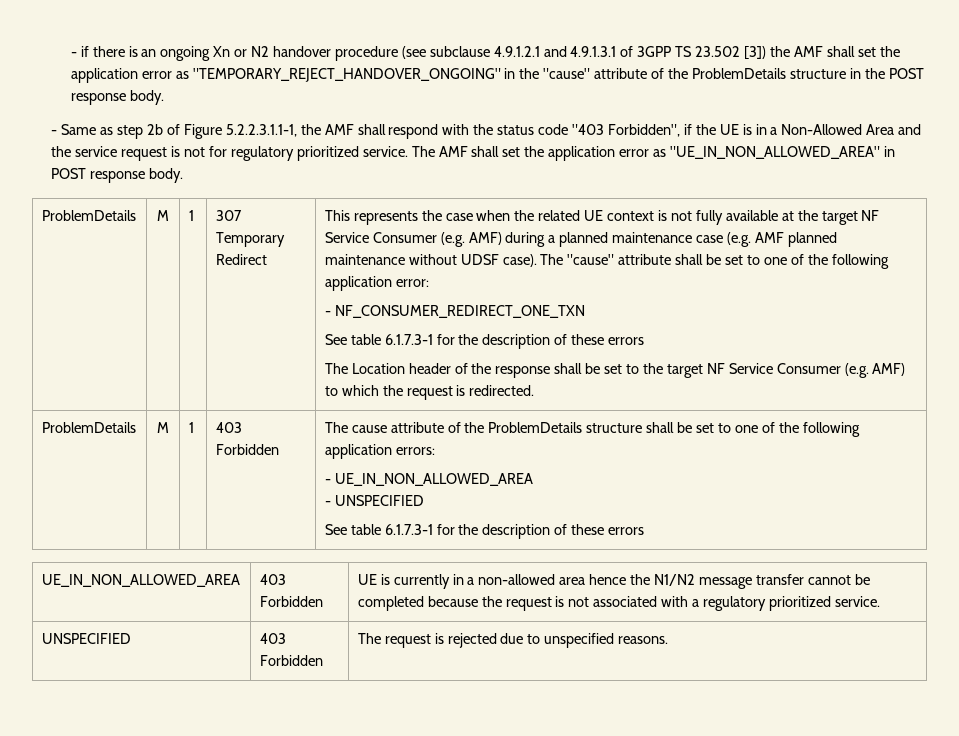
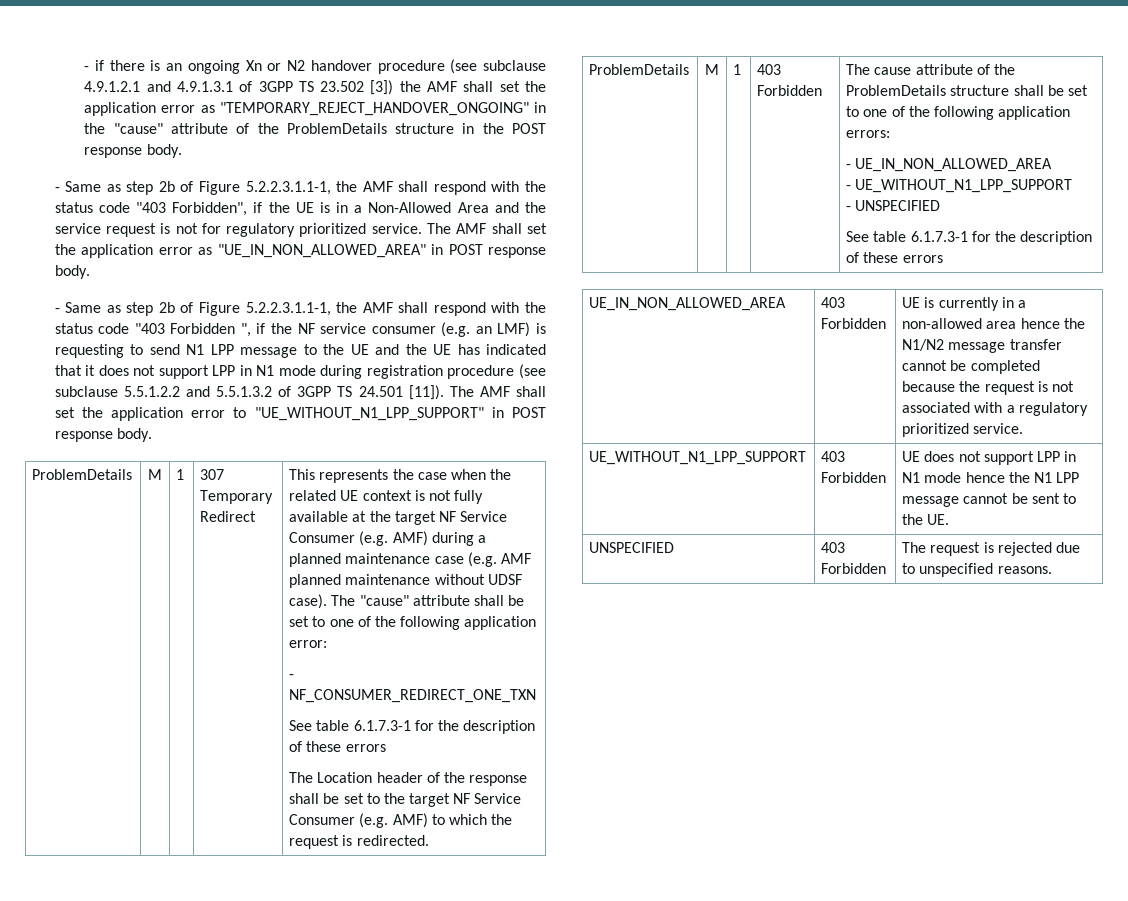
+ - Same as step 2b of Figure 5.2.2.3.1.1-1, the AMF shall respond with the status code "403 Forbidden ", if the NF service consumer (e.g. an LMF) is requesting to send N1 LPP message to the UE and the UE has indicated that it does not support LPP in N1 mode during registration procedure (see subclause 5.5.1.2.2 and 5.5.1.3.2 of 3GPP TS 24.501 [11]). The AMF shall set the application error to "UE_WITHOUT_N1_LPP_SUPPORT" in POST response body.
  ProblemDetails | M | 1 | 403 Forbidden | The cause attribute of the ProblemDetails structure shall be set to one of the following application errors:
  - UE_IN_NON_ALLOWED_AREA
+ - UE_WITHOUT_N1_LPP_SUPPORT
+ UE_WITHOUT_N1_LPP_SUPPORT | 403 Forbidden | UE does not support LPP in N1 mode hence the N1 LPP message cannot be sent to the UE.

